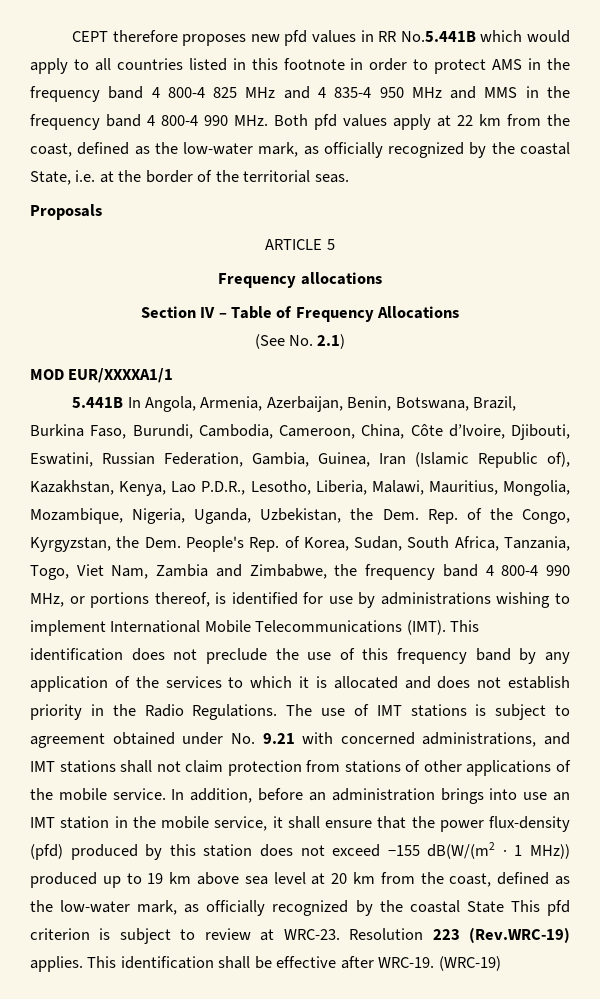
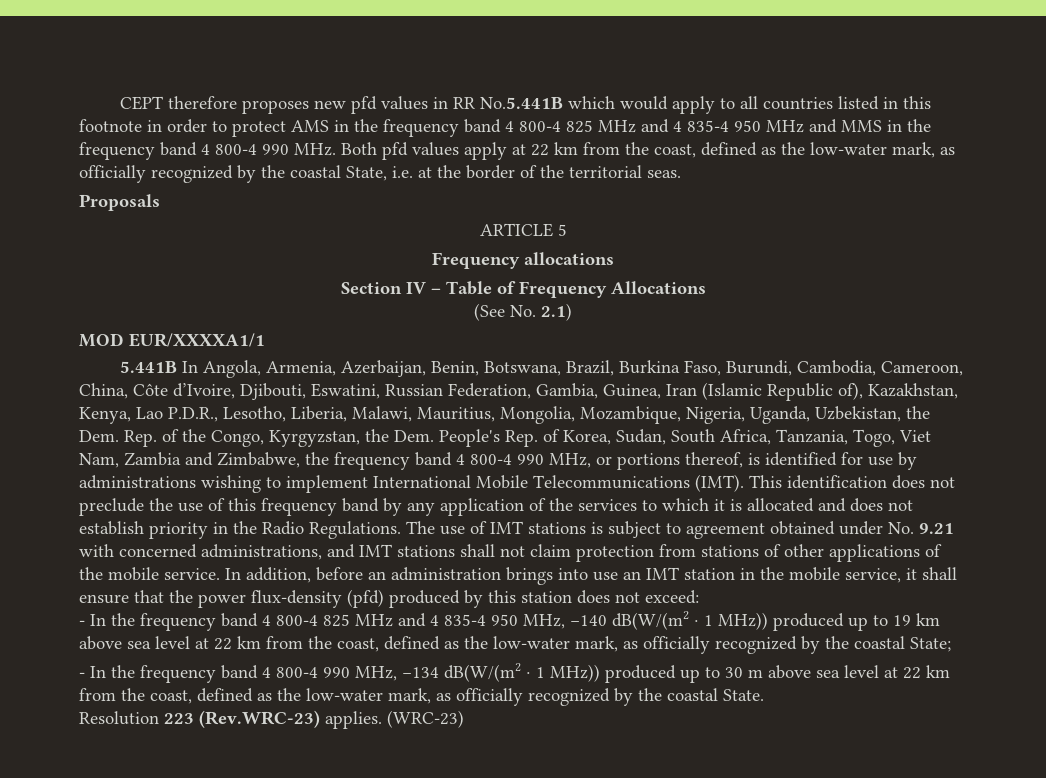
- In addition, before an administration brings into use an IMT station in the mobile service, it shall ensure that the power flux-density (pfd) produced by this station does not exceed −155 dB(W/(m2 · 1 MHz)) produced up to 19 km above sea level at 20 km from the coast, defined as the low-water mark, as officially recognized by the coastal State This pfd criterion is subject to review at WRC-23. Resolution 223 (Rev.WRC-19) applies. This identification shall be effective after WRC-19. (WRC-19)
+ In addition, before an administration brings into use an IMT station in the mobile service, it shall ensure that the power flux-density (pfd) produced by this station does not exceed:
+ - In the frequency band 4 800-4 825 MHz and 4 835-4 950 MHz, −140 dB(W/(m2 · 1 MHz)) produced up to 19 km above sea level at 22 km from the coast, defined as the low-water mark, as officially recognized by the coastal State;
+ - In the frequency band 4 800-4 990 MHz, −134 dB(W/(m2 · 1 MHz)) produced up to 30 m above sea level at 22 km from the coast, defined as the low-water mark, as officially recognized by the coastal State.
+ Resolution 223 (Rev.WRC-23) applies. (WRC-23)

